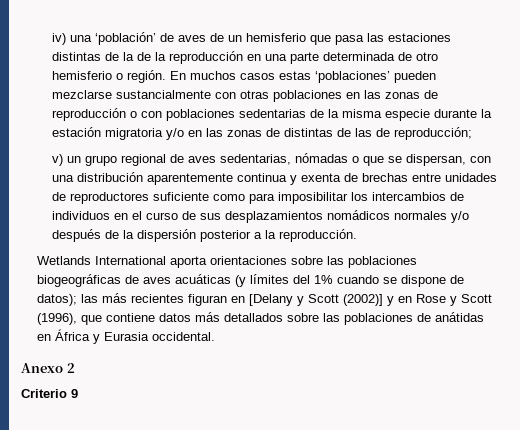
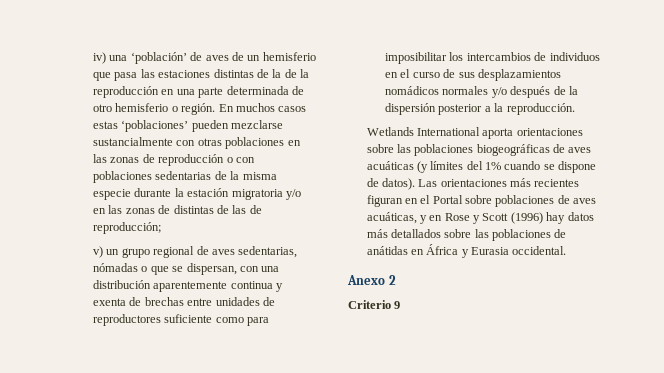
- Wetlands International aporta orientaciones sobre las poblaciones biogeográficas de aves acuáticas (y límites del 1% cuando se dispone de datos); las más recientes figuran en [Delany y Scott (2002)] y en Rose y Scott (1996), que contiene datos más detallados sobre las poblaciones de anátidas en África y Eurasia occidental.
+ Wetlands International aporta orientaciones sobre las poblaciones biogeográficas de aves acuáticas (y límites del 1% cuando se dispone de datos). Las orientaciones más recientes figuran en el Portal sobre poblaciones de aves acuáticas, y en Rose y Scott (1996) hay datos más detallados sobre las poblaciones de anátidas en África y Eurasia occidental.

